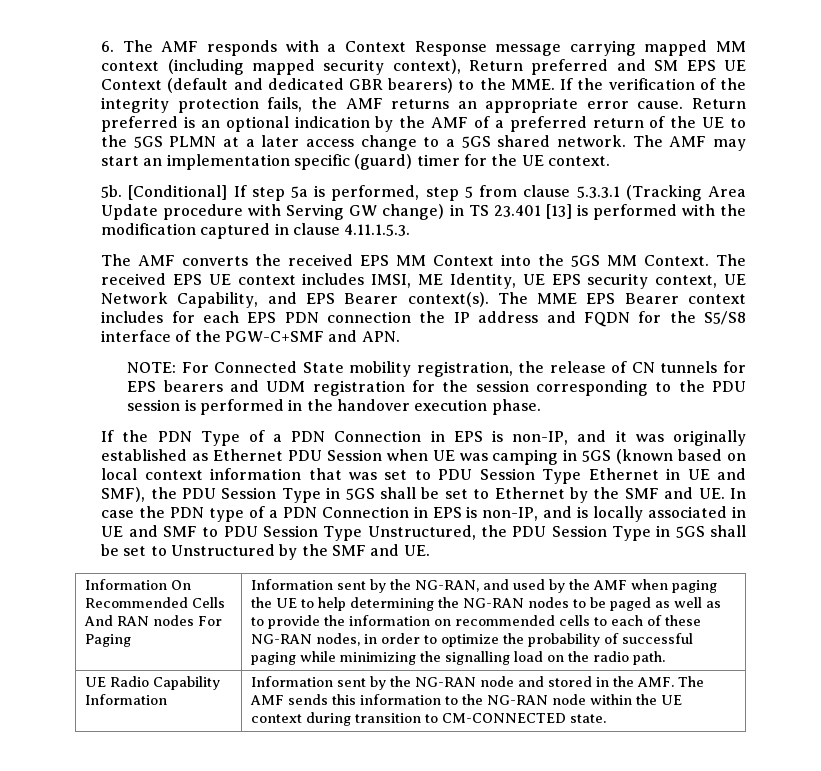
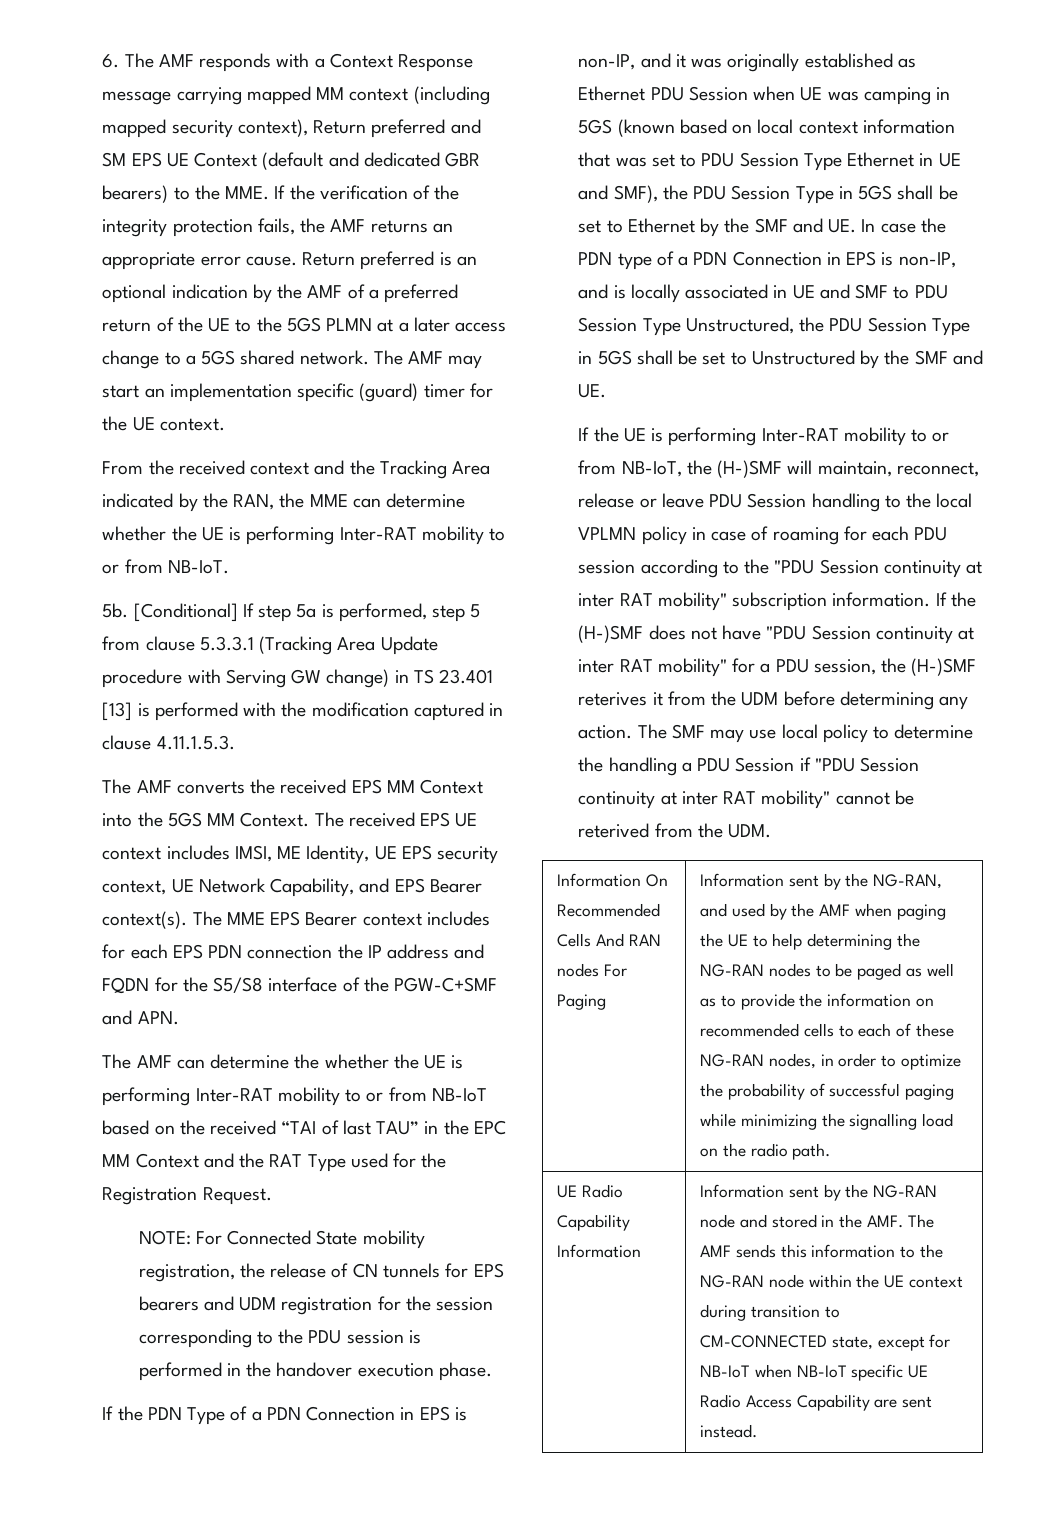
+ From the received context and the Tracking Area indicated by the RAN, the MME can determine whether the UE is performing Inter-RAT mobility to or from NB-IoT.
+ The AMF can determine the whether the UE is performing Inter-RAT mobility to or from NB-IoT based on the received “TAI of last TAU” in the EPC MM Context and the RAT Type used for the Registration Request.
+ If the UE is performing Inter-RAT mobility to or from NB-IoT, the (H-)SMF will maintain, reconnect, release or leave PDU Session handling to the local VPLMN policy in case of roaming for each PDU session according to the "PDU Session continuity at inter RAT mobility" subscription information. If the (H-)SMF does not have "PDU Session continuity at inter RAT mobility" for a PDU session, the (H-)SMF reterives it from the UDM before determining any action. The SMF may use local policy to determine the handling a PDU Session if "PDU Session continuity at inter RAT mobility" cannot be reterived from the UDM.
- Information sent by the NG-RAN node and stored in the AMF. The AMF sends this information to the NG-RAN node within the UE context during transition to CM-CONNECTED state.
+ Information sent by the NG-RAN node and stored in the AMF. The AMF sends this information to the NG-RAN node within the UE context during transition to CM-CONNECTED state, except for NB-IoT when NB-IoT specific UE Radio Access Capability are sent instead.

